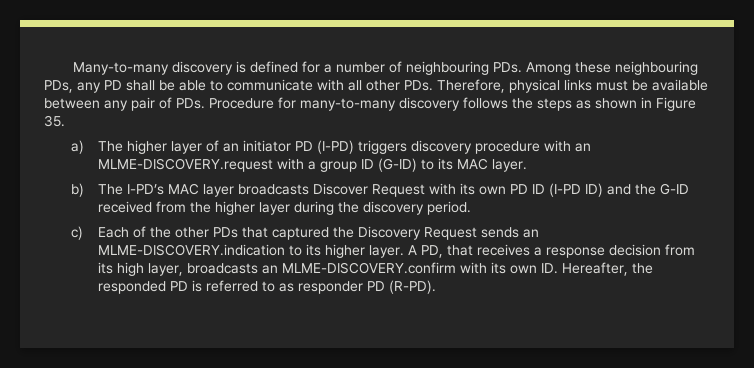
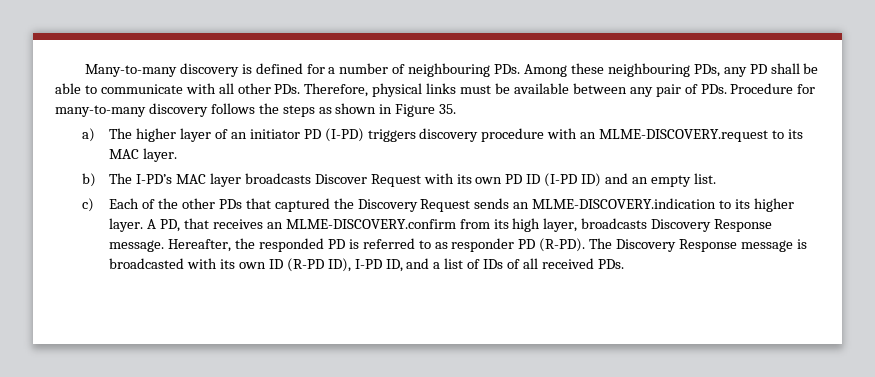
- a) The higher layer of an initiator PD (I-PD) triggers discovery procedure with an MLME-DISCOVERY.request with a group ID (G-ID) to its MAC layer.
+ a) The higher layer of an initiator PD (I-PD) triggers discovery procedure with an MLME-DISCOVERY.request to its MAC layer.
- b) The I-PD’s MAC layer broadcasts Discover Request with its own PD ID (I-PD ID) and the G-ID received from the higher layer during the discovery period.
+ b) The I-PD’s MAC layer broadcasts Discover Request with its own PD ID (I-PD ID) and an empty list.
- A PD, that receives a response decision from its high layer, broadcasts an MLME-DISCOVERY.confirm with its own ID. Hereafter, the responded PD is referred to as responder PD (R-PD).
+ A PD, that receives an MLME-DISCOVERY.confirm from its high layer, broadcasts Discovery Response message. Hereafter, the responded PD is referred to as responder PD (R-PD).
+ The Discovery Response message is broadcasted with its own ID (R-PD ID), I-PD ID, and a list of IDs of all received PDs.

